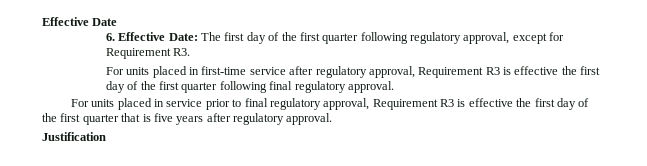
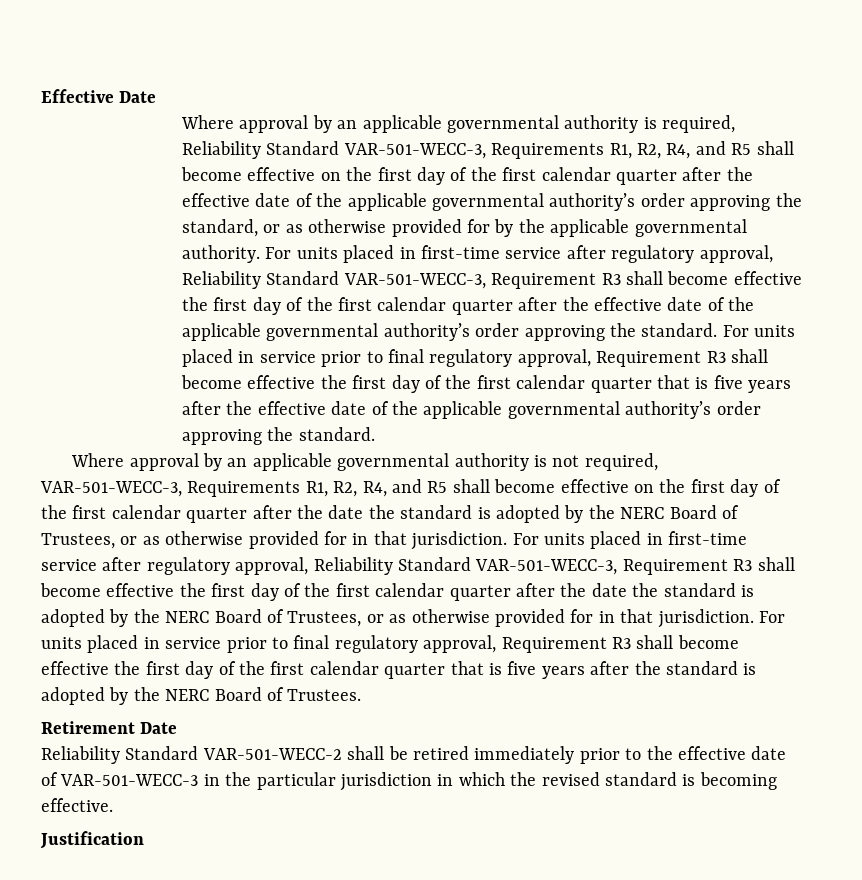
- 6. Effective Date: The first day of the first quarter following regulatory approval, except for Requirement R3.
- For units placed in first-time service after regulatory approval, Requirement R3 is effective the first day of the first quarter following final regulatory approval.
- For units placed in service prior to final regulatory approval, Requirement R3 is effective the first day of the first quarter that is five years after regulatory approval.
+ Where approval by an applicable governmental authority is required, Reliability Standard VAR-501-WECC-3, Requirements R1, R2, R4, and R5 shall become effective on the first day of the first calendar quarter after the effective date of the applicable governmental authority’s order approving the standard, or as otherwise provided for by the applicable governmental authority. For units placed in first-time service after regulatory approval, Reliability Standard VAR-501-WECC-3, Requirement R3 shall become effective the first day of the first calendar quarter after the effective date of the applicable governmental authority’s order approving the standard. For units placed in service prior to final regulatory approval, Requirement R3 shall become effective the first day of the first calendar quarter that is five years after the effective date of the applicable governmental authority’s order approving the standard.
+ Where approval by an applicable governmental authority is not required, VAR-501-WECC-3, Requirements R1, R2, R4, and R5 shall become effective on the first day of the first calendar quarter after the date the standard is adopted by the NERC Board of Trustees, or as otherwise provided for in that jurisdiction. For units placed in first-time service after regulatory approval, Reliability Standard VAR-501-WECC-3, Requirement R3 shall become effective the first day of the first calendar quarter after the date the standard is adopted by the NERC Board of Trustees, or as otherwise provided for in that jurisdiction. For units placed in service prior to final regulatory approval, Requirement R3 shall become effective the first day of the first calendar quarter that is five years after the standard is adopted by the NERC Board of Trustees.
+ Retirement Date
+ Reliability Standard VAR-501-WECC-2 shall be retired immediately prior to the effective date of VAR-501-WECC-3 in the particular jurisdiction in which the revised standard is becoming effective.

